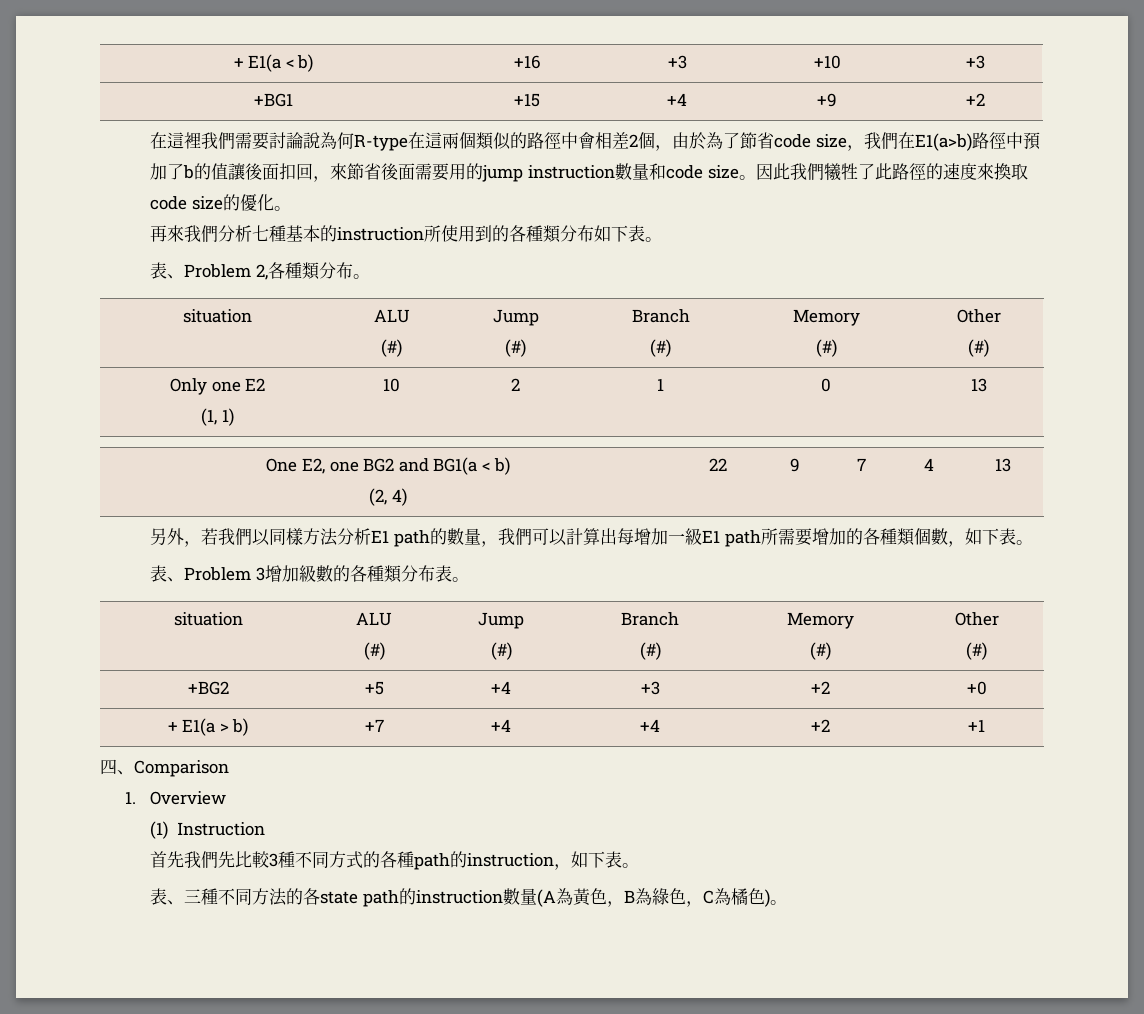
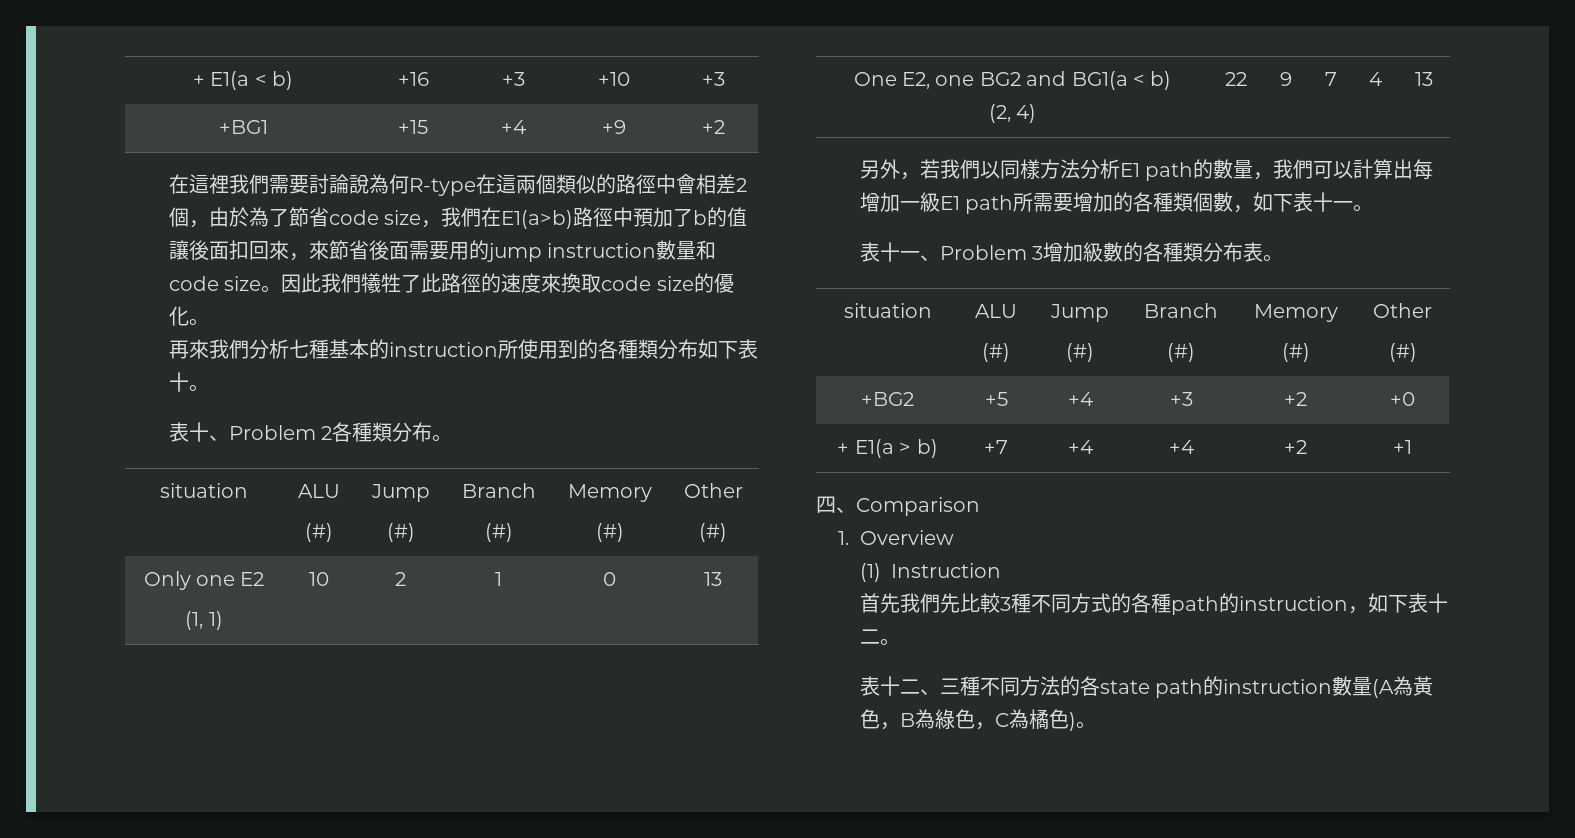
- 在這裡我們需要討論說為何R-type在這兩個類似的路徑中會相差2個，由於為了節省code size，我們在E1(a>b)路徑中預加了b的值讓後面扣回，來節省後面需要用的jump instruction數量和code size。
+ 在這裡我們需要討論說為何R-type在這兩個類似的路徑中會相差2個，由於為了節省code size，我們在E1(a>b)路徑中預加了b的值讓後面扣回來，來節省後面需要用的jump instruction數量和code size。
- 再來我們分析七種基本的instruction所使用到的各種類分布如下表。
- 表、Problem 2,各種類分布。
+ 再來我們分析七種基本的instruction所使用到的各種類分布如下表十。
+ 表十、Problem 2各種類分布。
- 另外，若我們以同樣方法分析E1 path的數量，我們可以計算出每增加一級E1 path所需要增加的各種類個數，如下表。
- 表、Problem 3增加級數的各種類分布表。
+ 另外，若我們以同樣方法分析E1 path的數量，我們可以計算出每增加一級E1 path所需要增加的各種類個數，如下表十一。
+ 表十一、Problem 3增加級數的各種類分布表。
- 首先我們先比較3種不同方式的各種path的instruction，如下表。
- 表、三種不同方法的各state path的instruction數量(A為黃色，B為綠色，C為橘色)。
+ 首先我們先比較3種不同方式的各種path的instruction，如下表十二。
+ 表十二、三種不同方法的各state path的instruction數量(A為黃色，B為綠色，C為橘色)。

